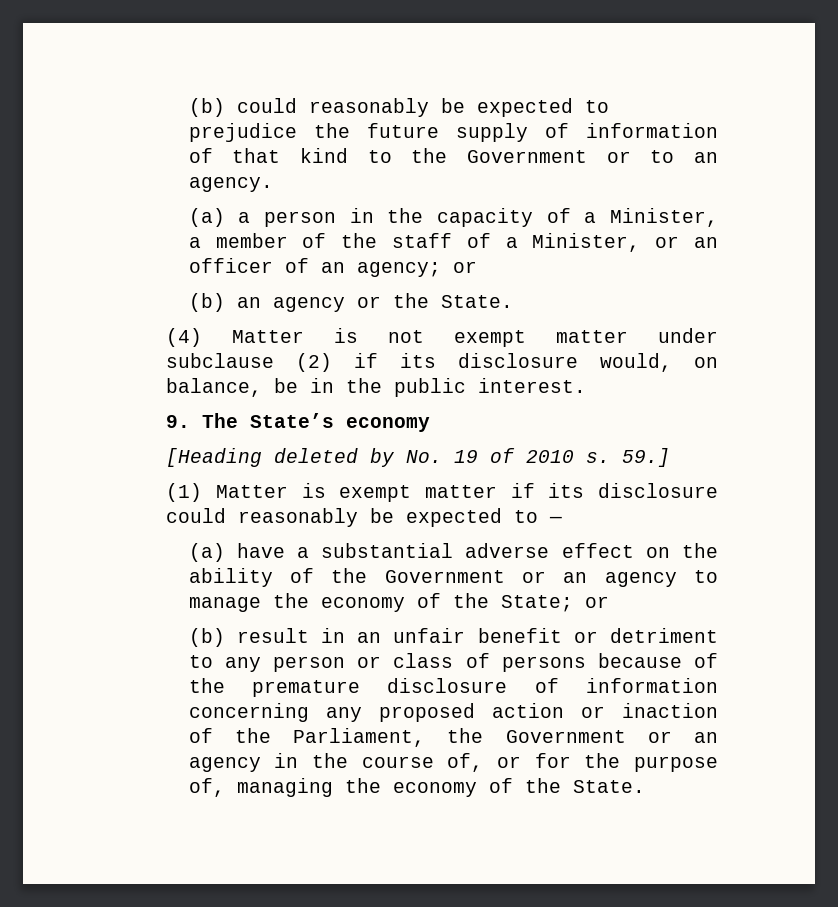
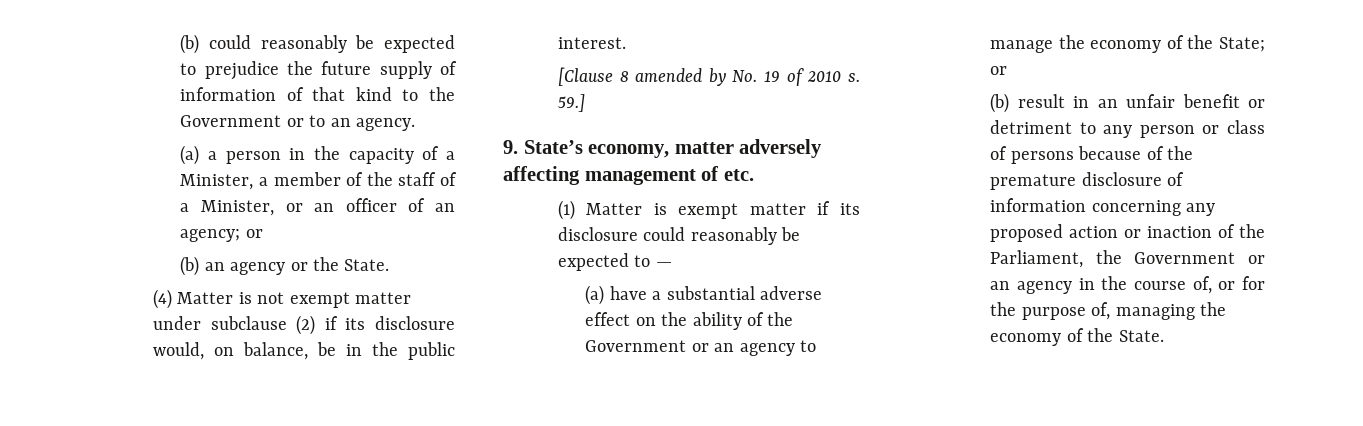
- 9. The State’s economy
- [Heading deleted by No. 19 of 2010 s.
+ [Clause 8 amended by No. 19 of 2010 s.
+ 9. State’s economy, matter adversely affecting management of etc.

